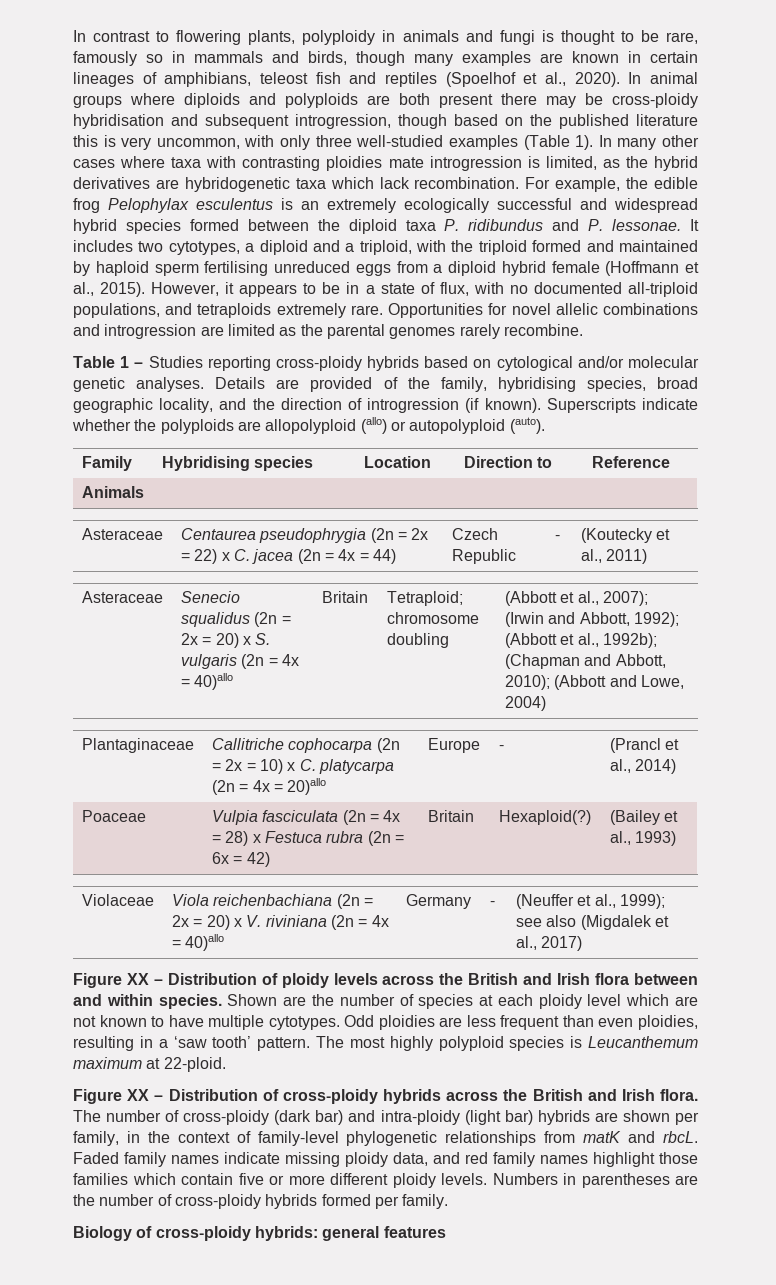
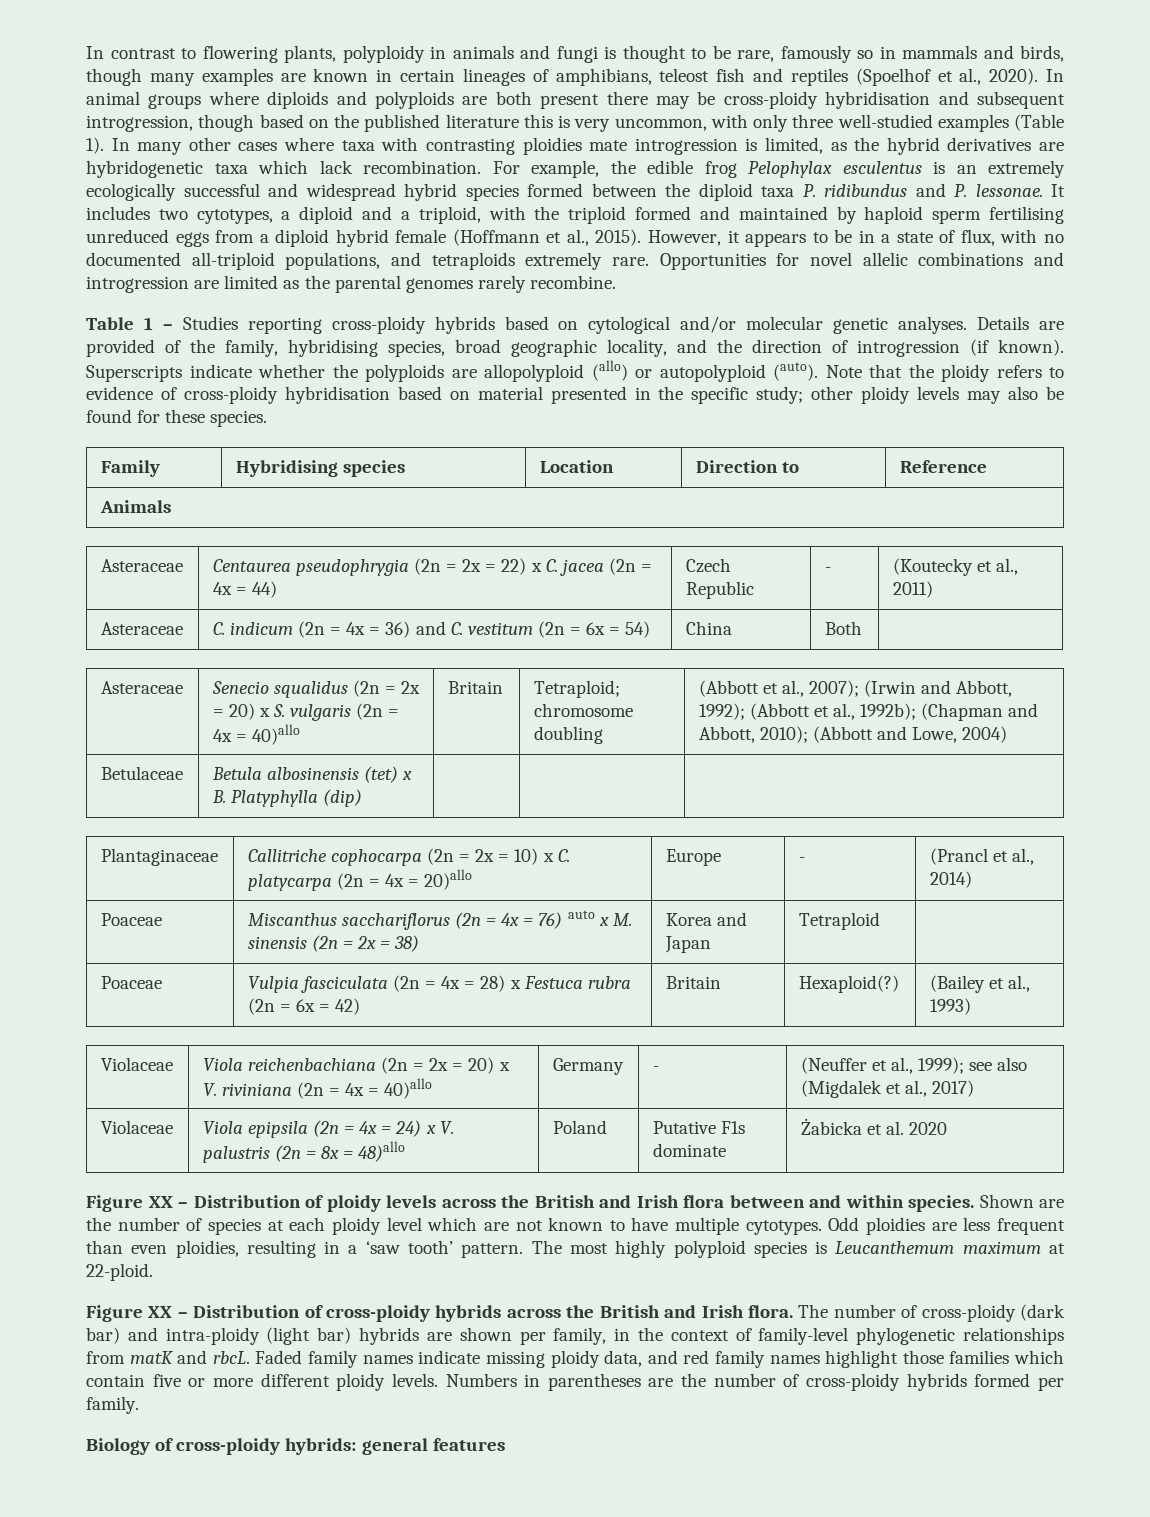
+ Note that the ploidy refers to evidence of cross-ploidy hybridisation based on material presented in the specific study; other ploidy levels may also be found for these species.
+ Asteraceae | C. indicum (2n = 4x = 36) and C. vestitum (2n = 6x = 54) | China | Both |
+ Betulaceae | Betula albosinensis (tet) x B. Platyphylla (dip) | | |
+ Poaceae | Miscanthus sacchariflorus (2n = 4x = 76) auto x M. sinensis (2n = 2x = 38) | Korea and Japan | Tetraploid |
+ Violaceae | Viola epipsila (2n = 4x = 24) x V. palustris (2n = 8x = 48)allo | Poland | Putative F1s dominate | Żabicka et al. 2020

